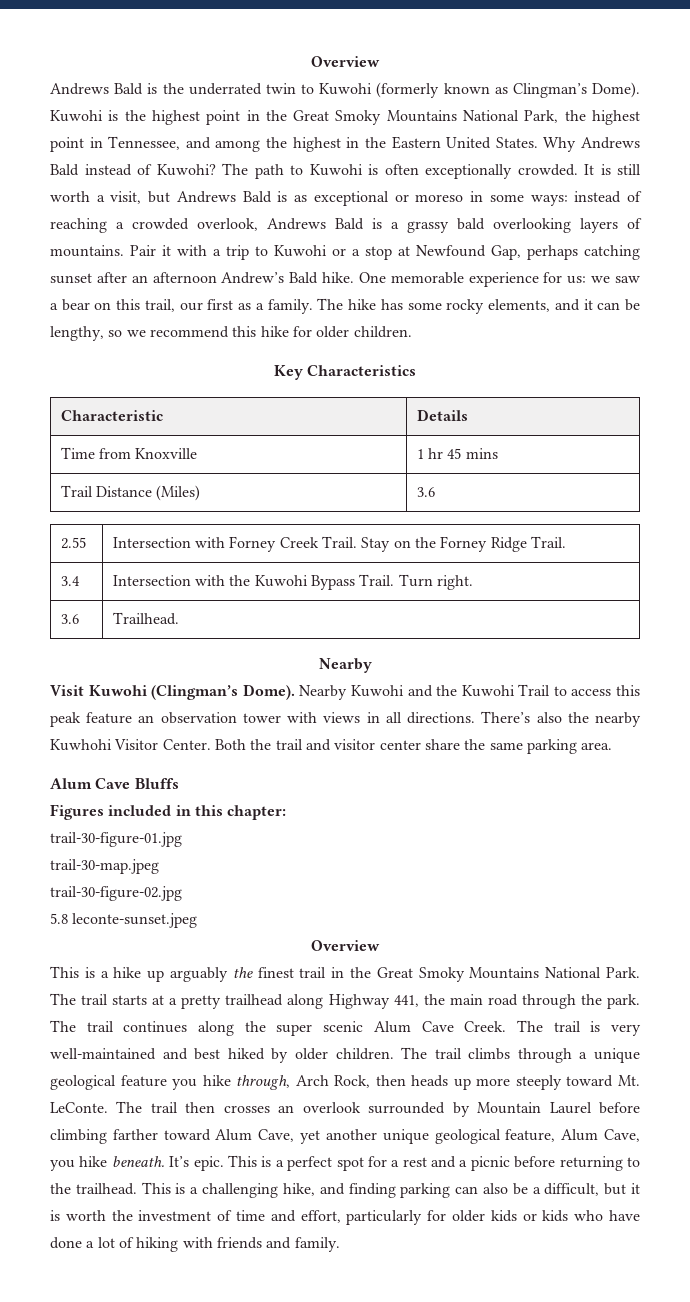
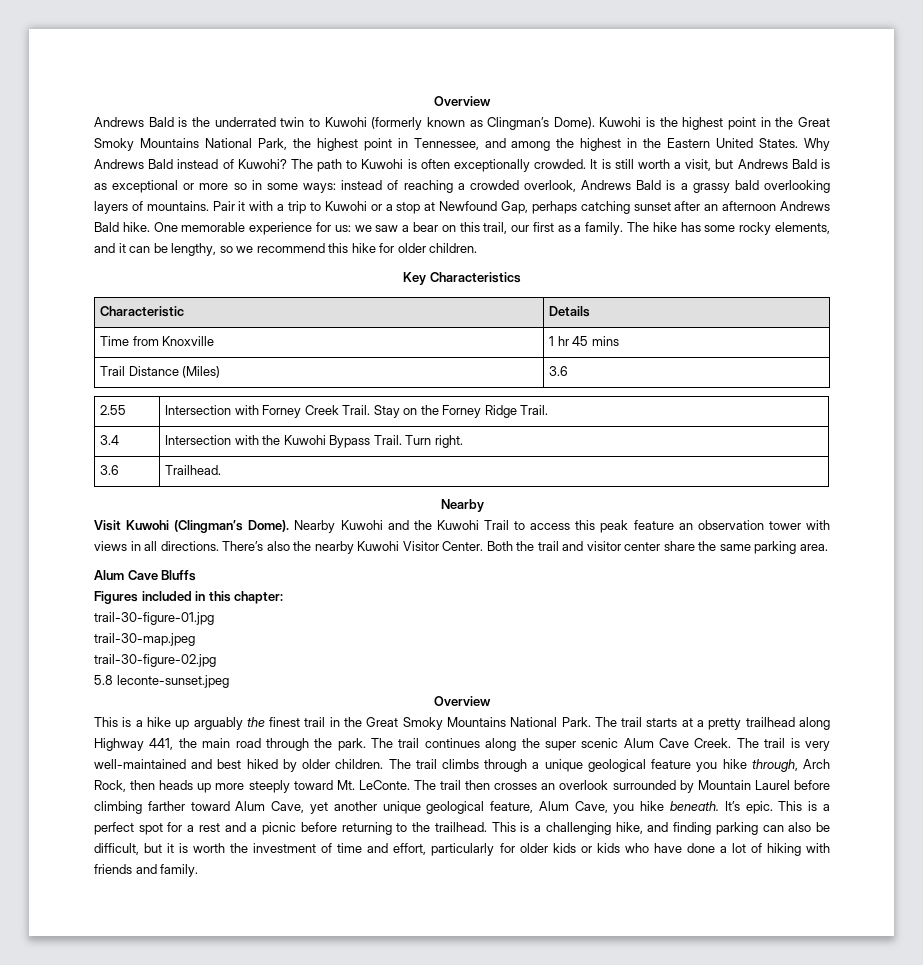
- It is still worth a visit, but Andrews Bald is as exceptional or moreso in some ways: instead of reaching a crowded overlook, Andrews Bald is a grassy bald overlooking layers of mountains.
+ It is still worth a visit, but Andrews Bald is as exceptional or more so in some ways: instead of reaching a crowded overlook, Andrews Bald is a grassy bald overlooking layers of mountains.
- Pair it with a trip to Kuwohi or a stop at Newfound Gap, perhaps catching sunset after an afternoon Andrew’s Bald hike.
+ Pair it with a trip to Kuwohi or a stop at Newfound Gap, perhaps catching sunset after an afternoon Andrews Bald hike.
- There’s also the nearby Kuwhohi Visitor Center.
+ There’s also the nearby Kuwohi Visitor Center.
- This is a challenging hike, and finding parking can also be a difficult, but it is worth the investment of time and effort, particularly for older kids or kids who have done a lot of hiking with friends and family.
+ This is a challenging hike, and finding parking can also be difficult, but it is worth the investment of time and effort, particularly for older kids or kids who have done a lot of hiking with friends and family.

